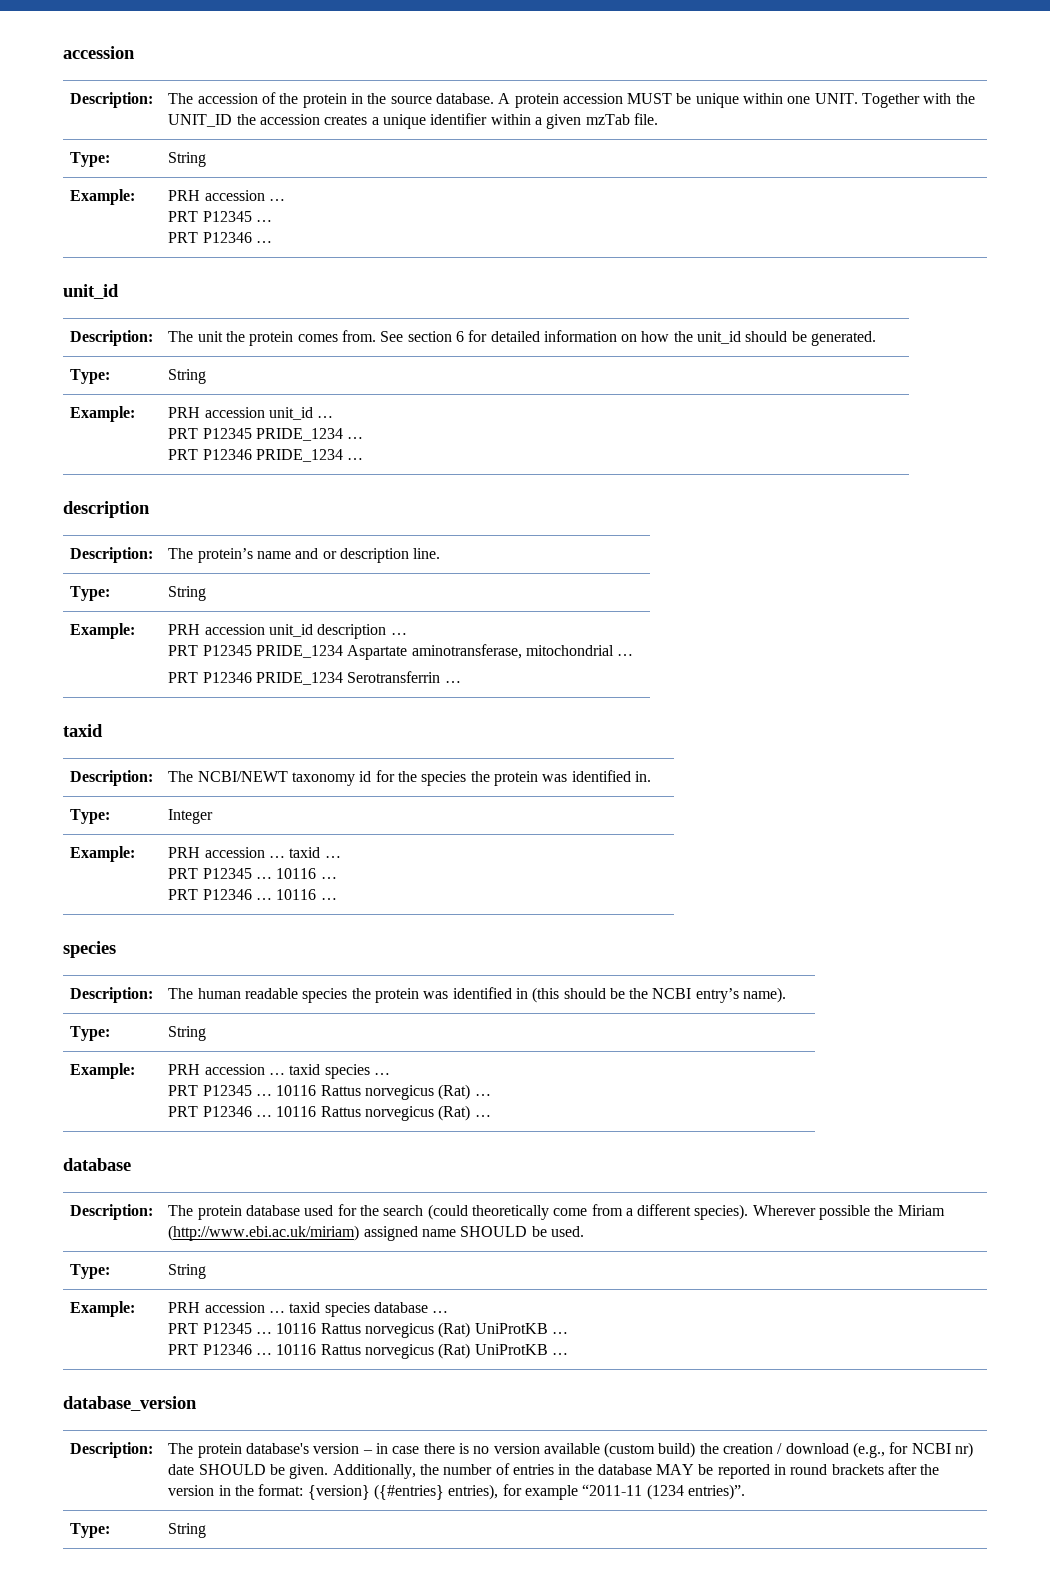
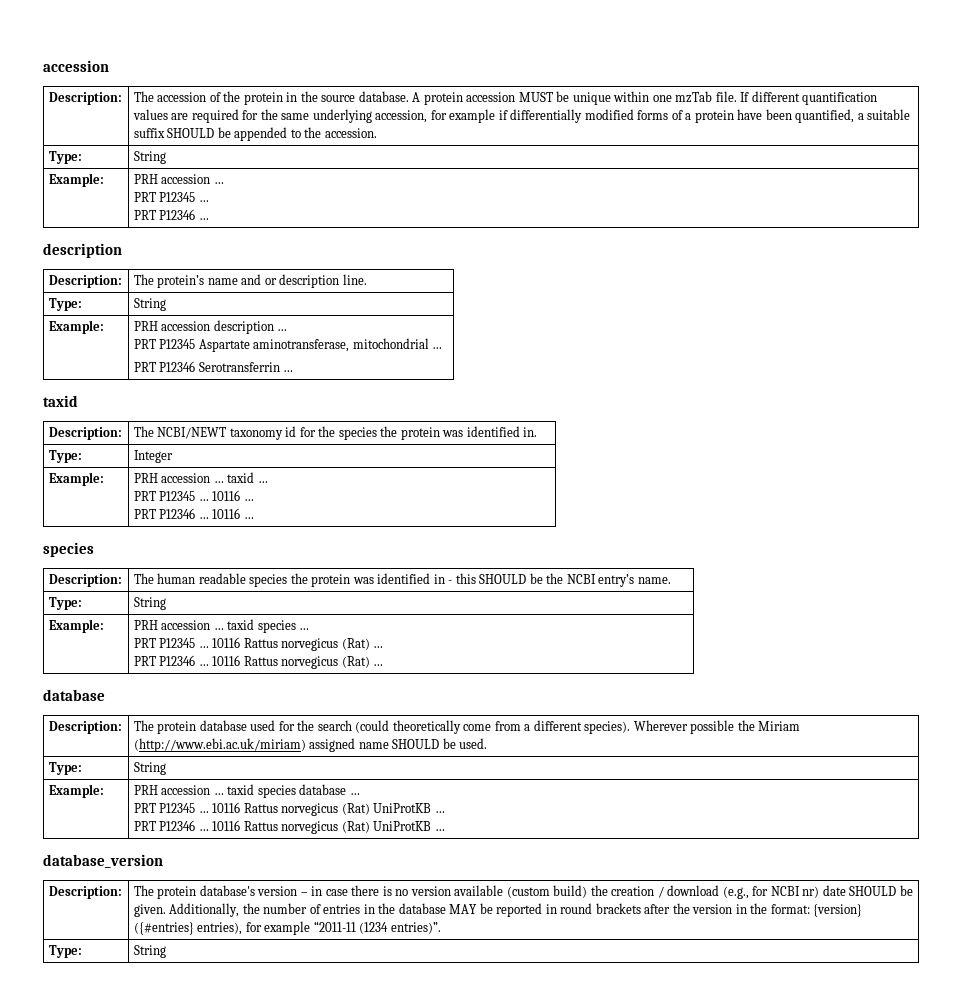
- A protein accession MUST be unique within one UNIT. Together with the UNIT_ID the accession creates a unique identifier within a given mzTab file.
+ A protein accession MUST be unique within one mzTab file. If different quantification values are required for the same underlying accession, for example if differentially modified forms of a protein have been quantified, a suitable suffix SHOULD be appended to the accession.
  Type: | String
  Example: | PRH accession …
  PRT P12345 …
  PRT P12346 …
- unit_id
- Description: | The unit the protein comes from. See section 6 for detailed information on how the unit_id should be generated.
- Type: | String
- Example: | PRH accession unit_id …
- PRT P12345 PRIDE_1234 …
- PRT P12346 PRIDE_1234 …
- Example: | PRH accession unit_id description …
- PRT P12345 PRIDE_1234 Aspartate aminotransferase, mitochondrial …
- PRT P12346 PRIDE_1234 Serotransferrin …
+ Example: | PRH accession description …
+ PRT P12345 Aspartate aminotransferase, mitochondrial …
+ PRT P12346 Serotransferrin …
- Description: | The human readable species the protein was identified in (this should be the NCBI entry’s name).
+ Description: | The human readable species the protein was identified in - this SHOULD be the NCBI entry’s name.

